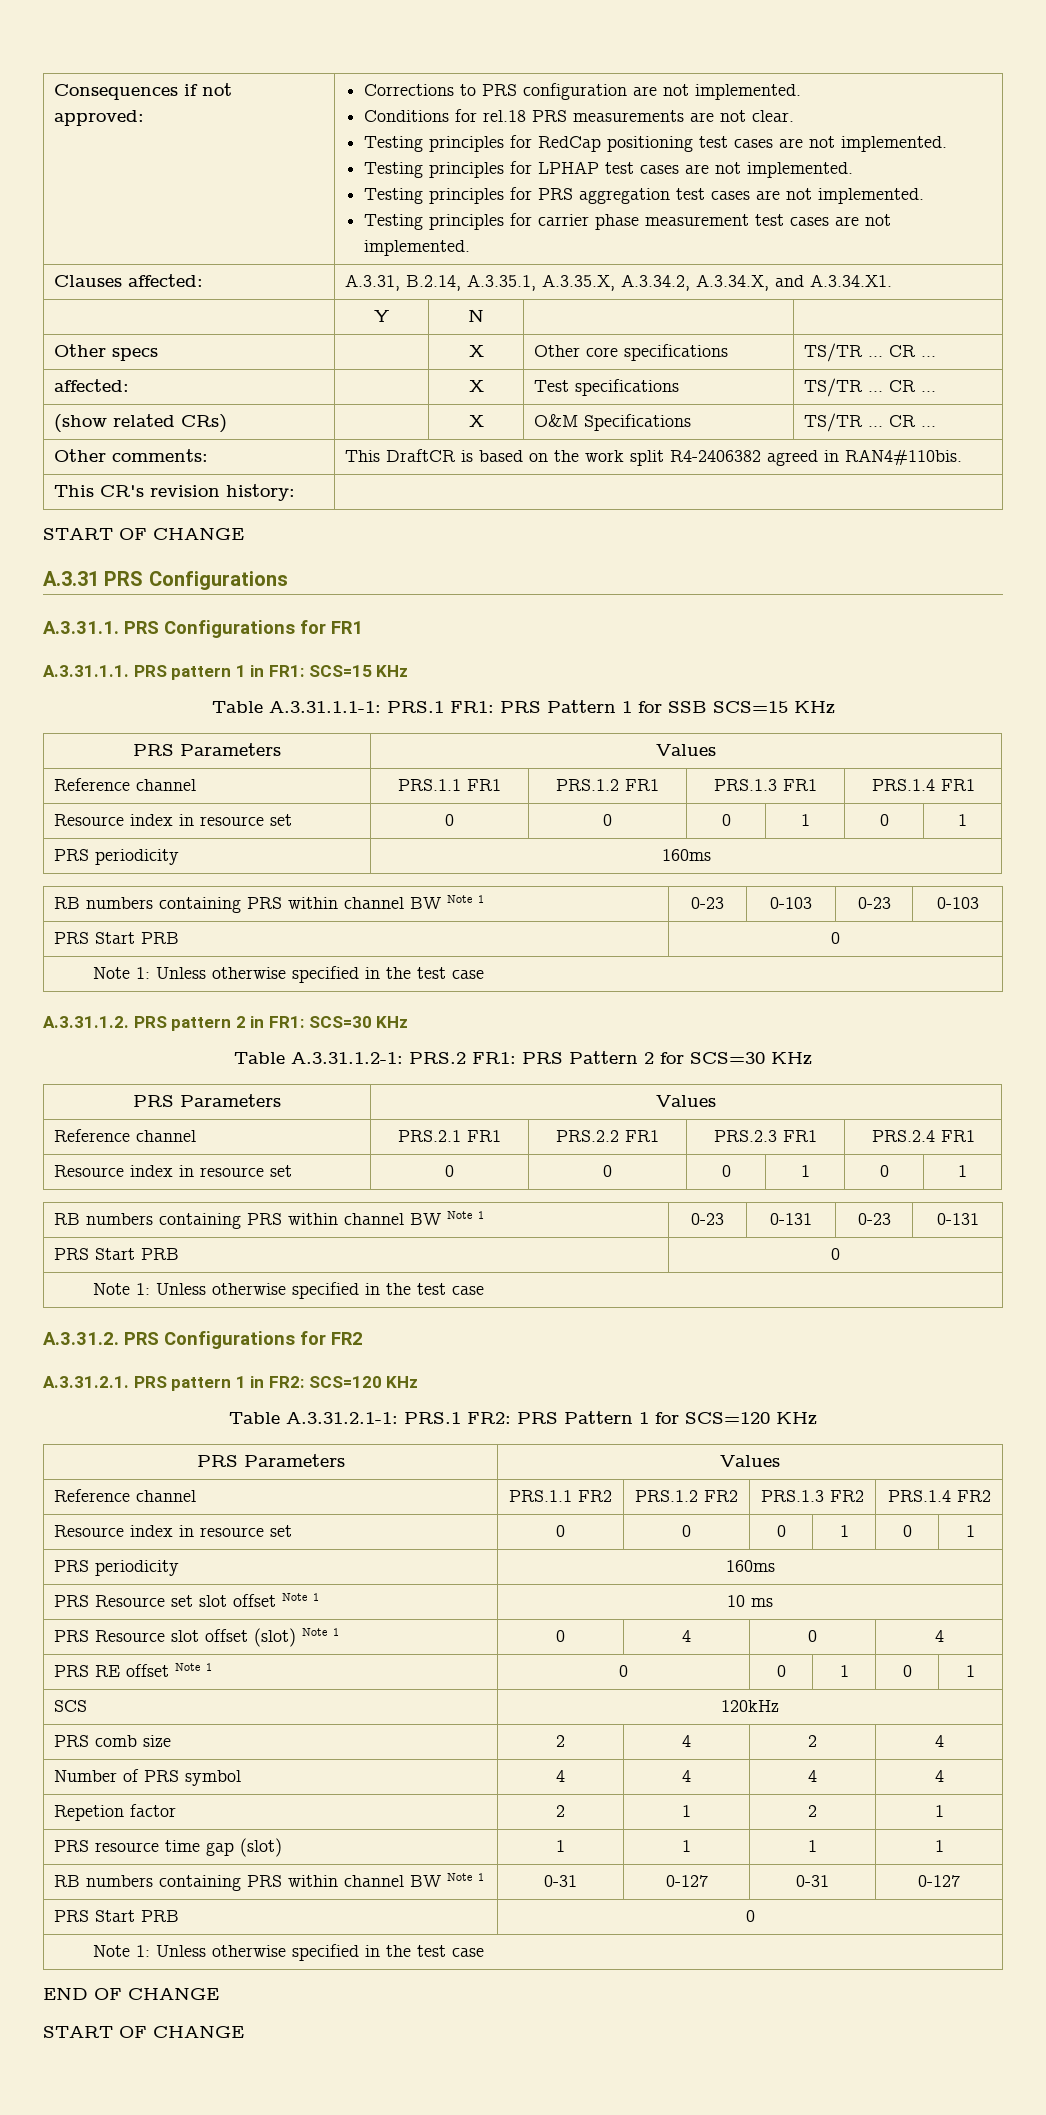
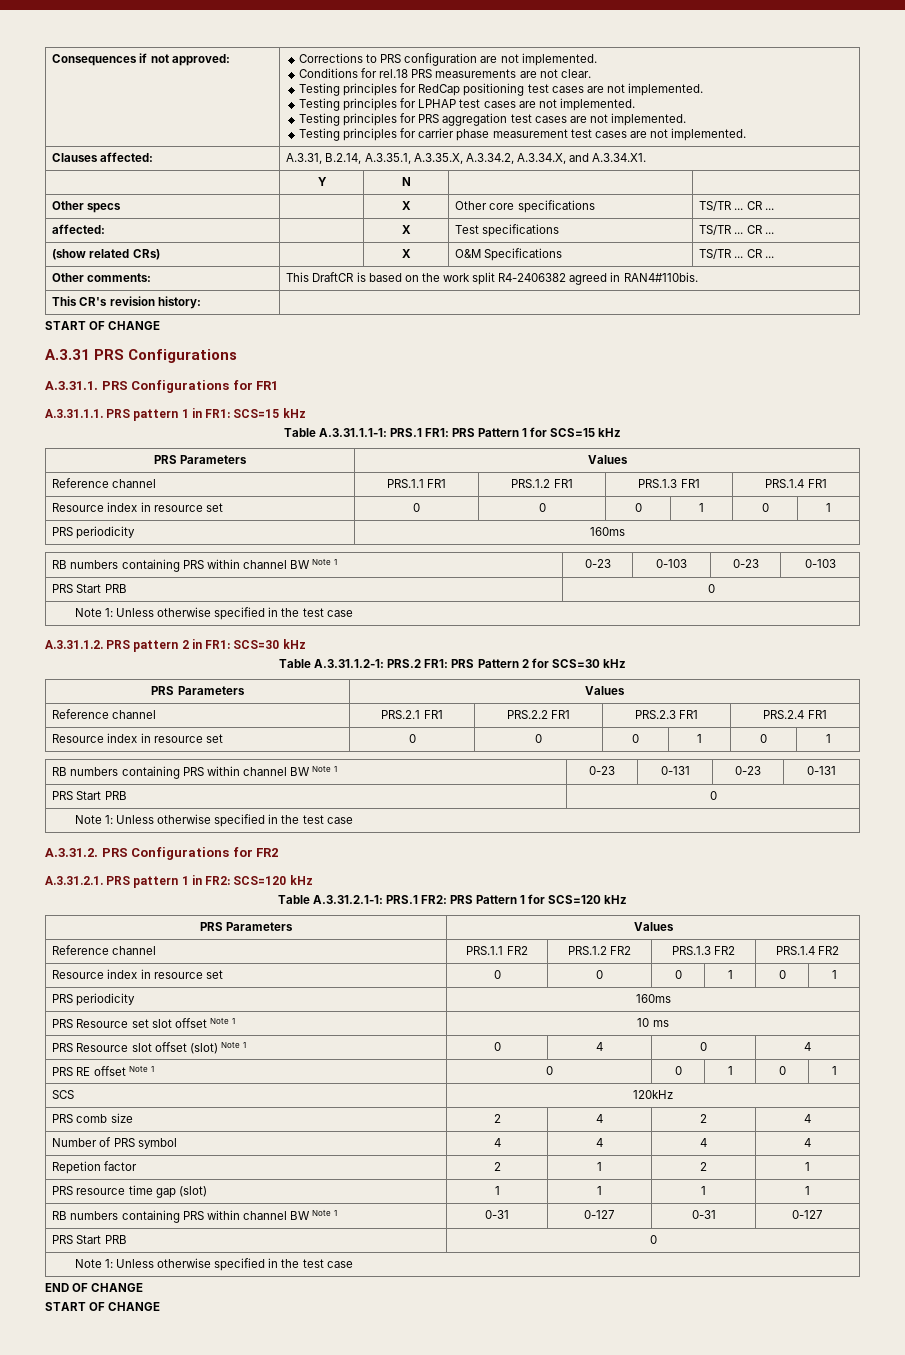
- A.3.31.1.1. PRS pattern 1 in FR1: SCS=15 KHz
+ A.3.31.1.1. PRS pattern 1 in FR1: SCS=15 kHz
- Table A.3.31.1.1-1: PRS.1 FR1: PRS Pattern 1 for SSB SCS=15 KHz
+ Table A.3.31.1.1-1: PRS.1 FR1: PRS Pattern 1 for SCS=15 kHz
- A.3.31.1.2. PRS pattern 2 in FR1: SCS=30 KHz
+ A.3.31.1.2. PRS pattern 2 in FR1: SCS=30 kHz
- Table A.3.31.1.2-1: PRS.2 FR1: PRS Pattern 2 for SCS=30 KHz
+ Table A.3.31.1.2-1: PRS.2 FR1: PRS Pattern 2 for SCS=30 kHz
- A.3.31.2.1. PRS pattern 1 in FR2: SCS=120 KHz
+ A.3.31.2.1. PRS pattern 1 in FR2: SCS=120 kHz
- Table A.3.31.2.1-1: PRS.1 FR2: PRS Pattern 1 for SCS=120 KHz
+ Table A.3.31.2.1-1: PRS.1 FR2: PRS Pattern 1 for SCS=120 kHz

